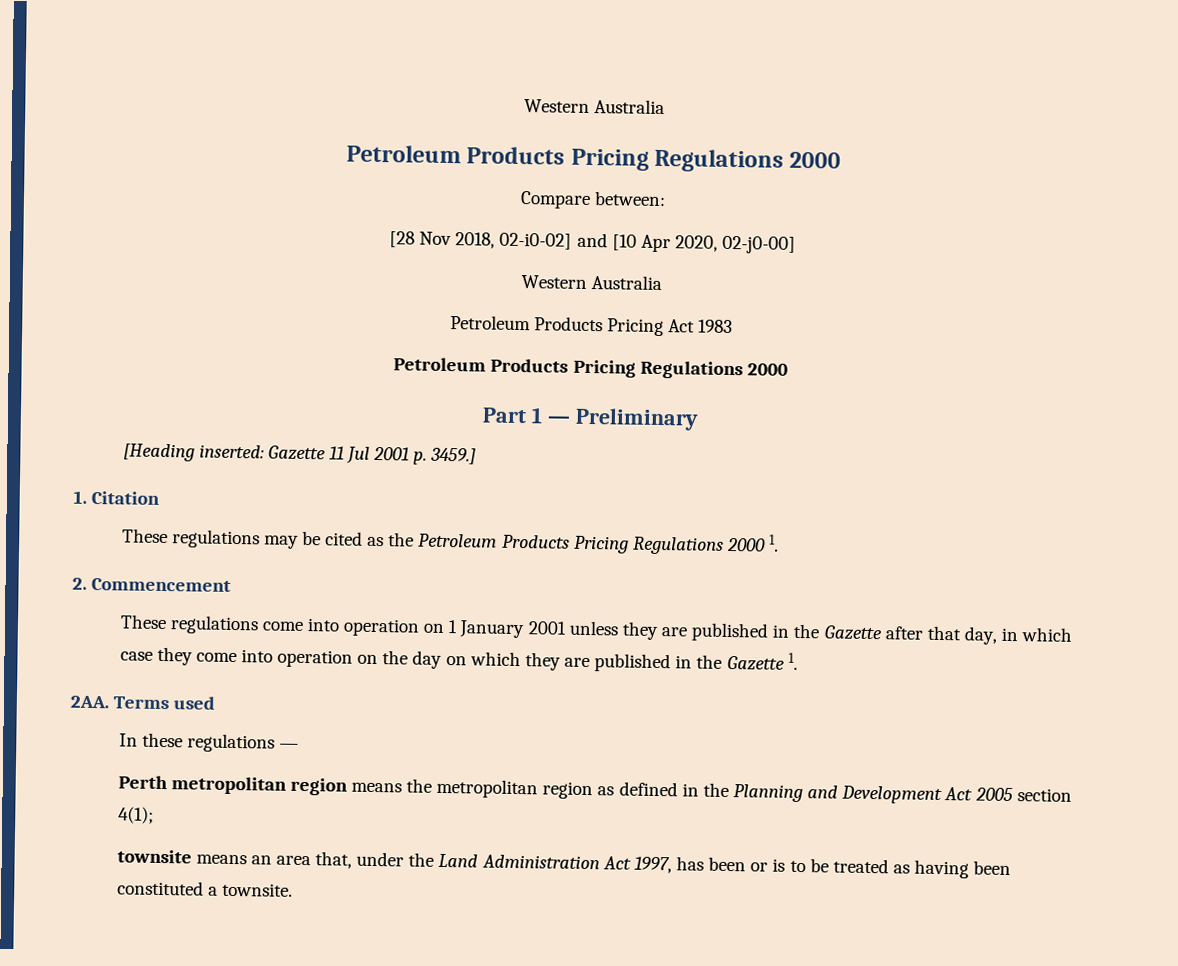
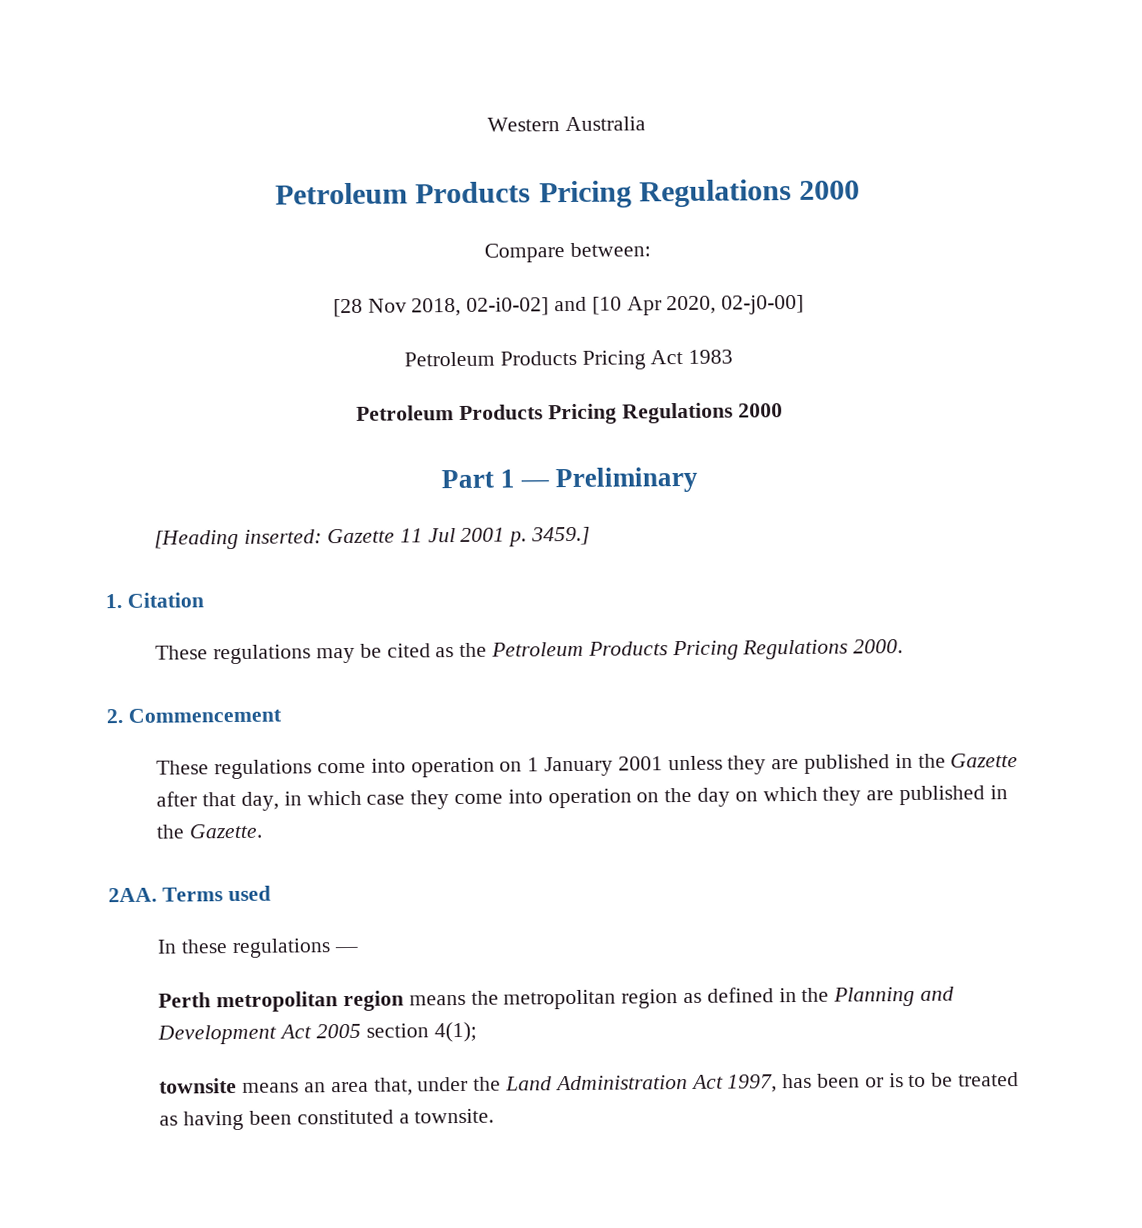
  [28 Nov 2018, 02-i0-02] and [10 Apr 2020, 02-j0-00]
- Western Australia
- These regulations may be cited as the Petroleum Products Pricing Regulations 2000 1.
+ These regulations may be cited as the Petroleum Products Pricing Regulations 2000.
- These regulations come into operation on 1 January 2001 unless they are published in the Gazette after that day, in which case they come into operation on the day on which they are published in the Gazette 1.
+ These regulations come into operation on 1 January 2001 unless they are published in the Gazette after that day, in which case they come into operation on the day on which they are published in the Gazette.

